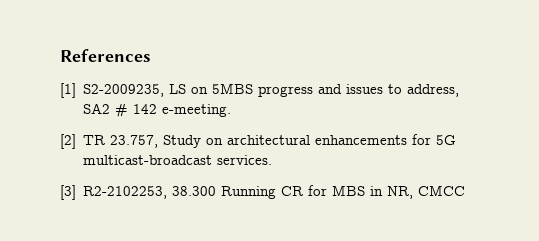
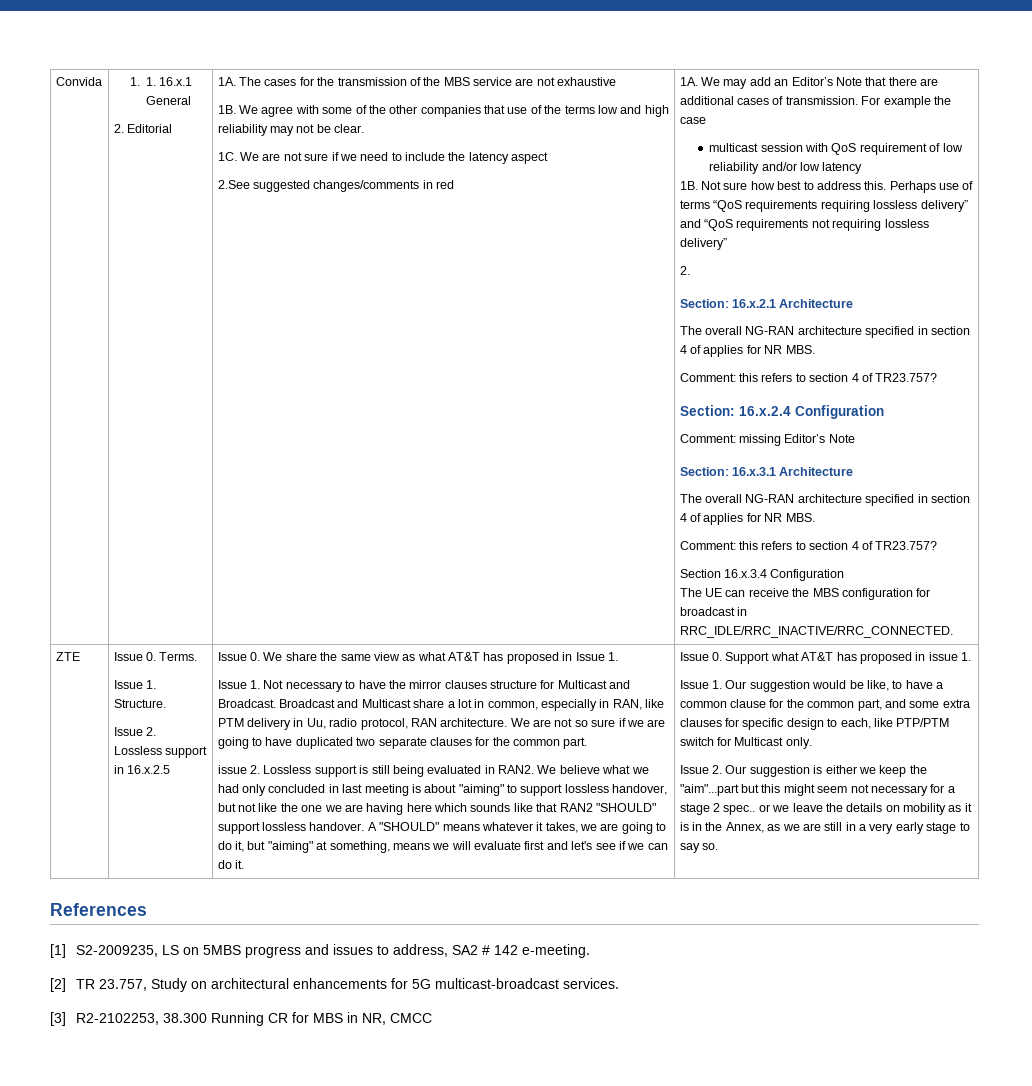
+ Convida | 1. 1. 16.x.1 General
+ 2. Editorial | 1A. The cases for the transmission of the MBS service are not exhaustive
+ 1B. We agree with some of the other companies that use of the terms low and high reliability may not be clear.
+ 1C. We are not sure if we need to include the latency aspect
+ 2.See suggested changes/comments in red | 1A. We may add an Editor’s Note that there are additional cases of transmission. For example the case
+ multicast session with QoS requirement of low reliability and/or low latency
+ 1B. Not sure how best to address this. Perhaps use of terms “QoS requirements requiring lossless delivery” and “QoS requirements not requiring lossless delivery”
+ 2.
+ Section: 16.x.2.1 Architecture
+ The overall NG-RAN architecture specified in section 4 of applies for NR MBS.
+ Comment: this refers to section 4 of TR23.757?
+ Section: 16.x.2.4 Configuration
+ Comment: missing Editor’s Note
+ Section: 16.x.3.1 Architecture
+ The overall NG-RAN architecture specified in section 4 of applies for NR MBS.
+ Comment: this refers to section 4 of TR23.757?
+ Section 16.x.3.4 Configuration
+ The UE can receive the MBS configuration for broadcast in RRC_IDLE/RRC_INACTIVE/RRC_CONNECTED.
+ ZTE | Issue 0. Terms.
+ Issue 1. Structure.
+ Issue 2. Lossless support in 16.x.2.5 | Issue 0. We share the same view as what AT&T has proposed in Issue 1.
+ Issue 1. Not necessary to have the mirror clauses structure for Multicast and Broadcast. Broadcast and Multicast share a lot in common, especially in RAN, like PTM delivery in Uu, radio protocol, RAN architecture. We are not so sure if we are going to have duplicated two separate clauses for the common part.
+ issue 2. Lossless support is still being evaluated in RAN2. We believe what we had only concluded in last meeting is about "aiming" to support lossless handover, but not like the one we are having here which sounds like that RAN2 "SHOULD" support lossless handover. A "SHOULD" means whatever it takes, we are going to do it, but "aiming" at something, means we will evaluate first and let's see if we can do it. | Issue 0. Support what AT&T has proposed in issue 1.
+ Issue 1. Our suggestion would be like, to have a common clause for the common part, and some extra clauses for specific design to each, like PTP/PTM switch for Multicast only.
+ Issue 2. Our suggestion is either we keep the "aim"...part but this might seem not necessary for a stage 2 spec.. or we leave the details on mobility as it is in the Annex, as we are still in a very early stage to say so.

